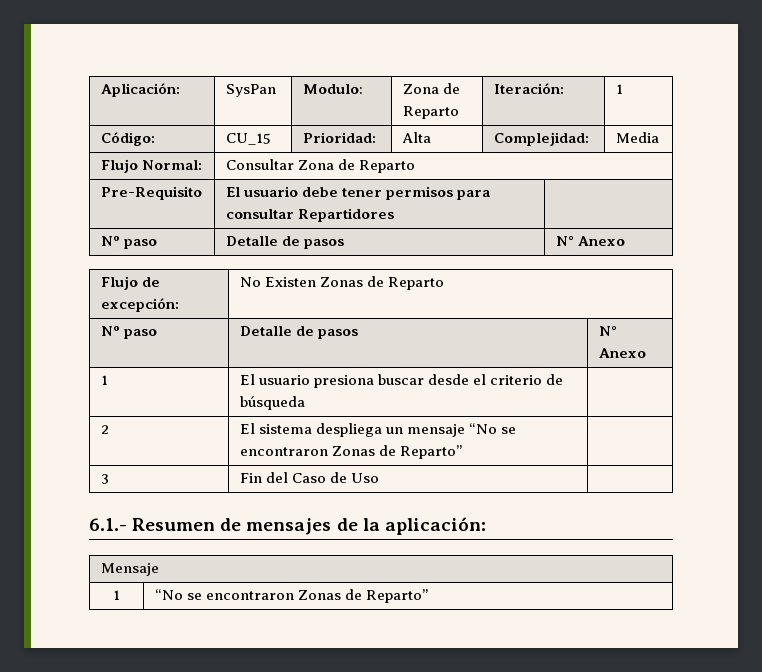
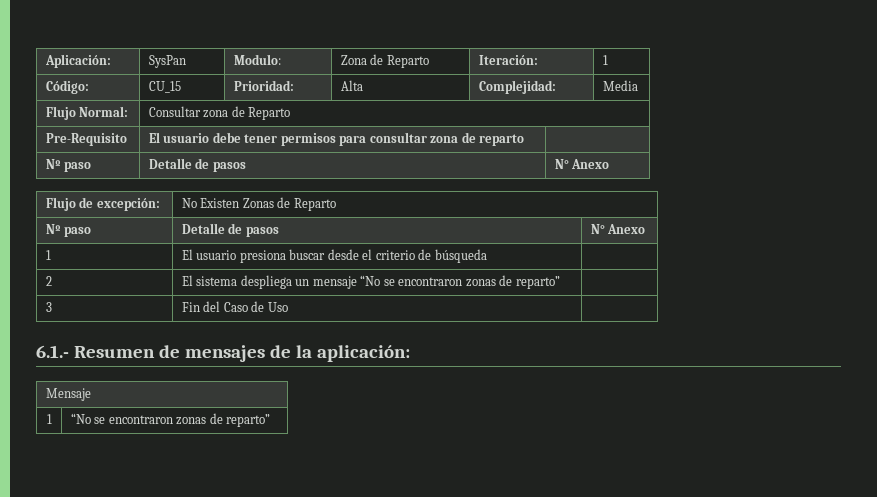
- Flujo Normal: | Consultar Zona de Reparto
+ Flujo Normal: | Consultar zona de Reparto
- Pre-Requisito | El usuario debe tener permisos para consultar Repartidores |
+ Pre-Requisito | El usuario debe tener permisos para consultar zona de reparto |
- 2 | El sistema despliega un mensaje “No se encontraron Zonas de Reparto” |
+ 2 | El sistema despliega un mensaje “No se encontraron zonas de reparto” |
- 1 | “No se encontraron Zonas de Reparto”
+ 1 | “No se encontraron zonas de reparto”

